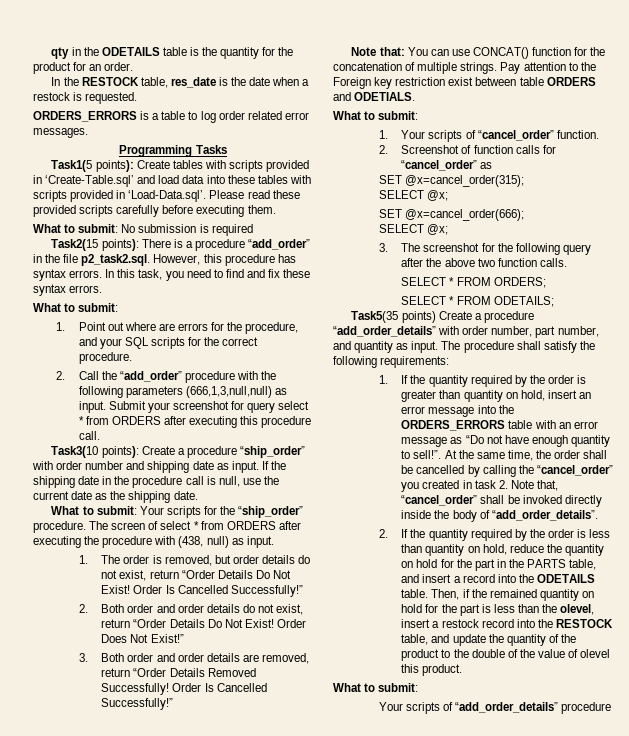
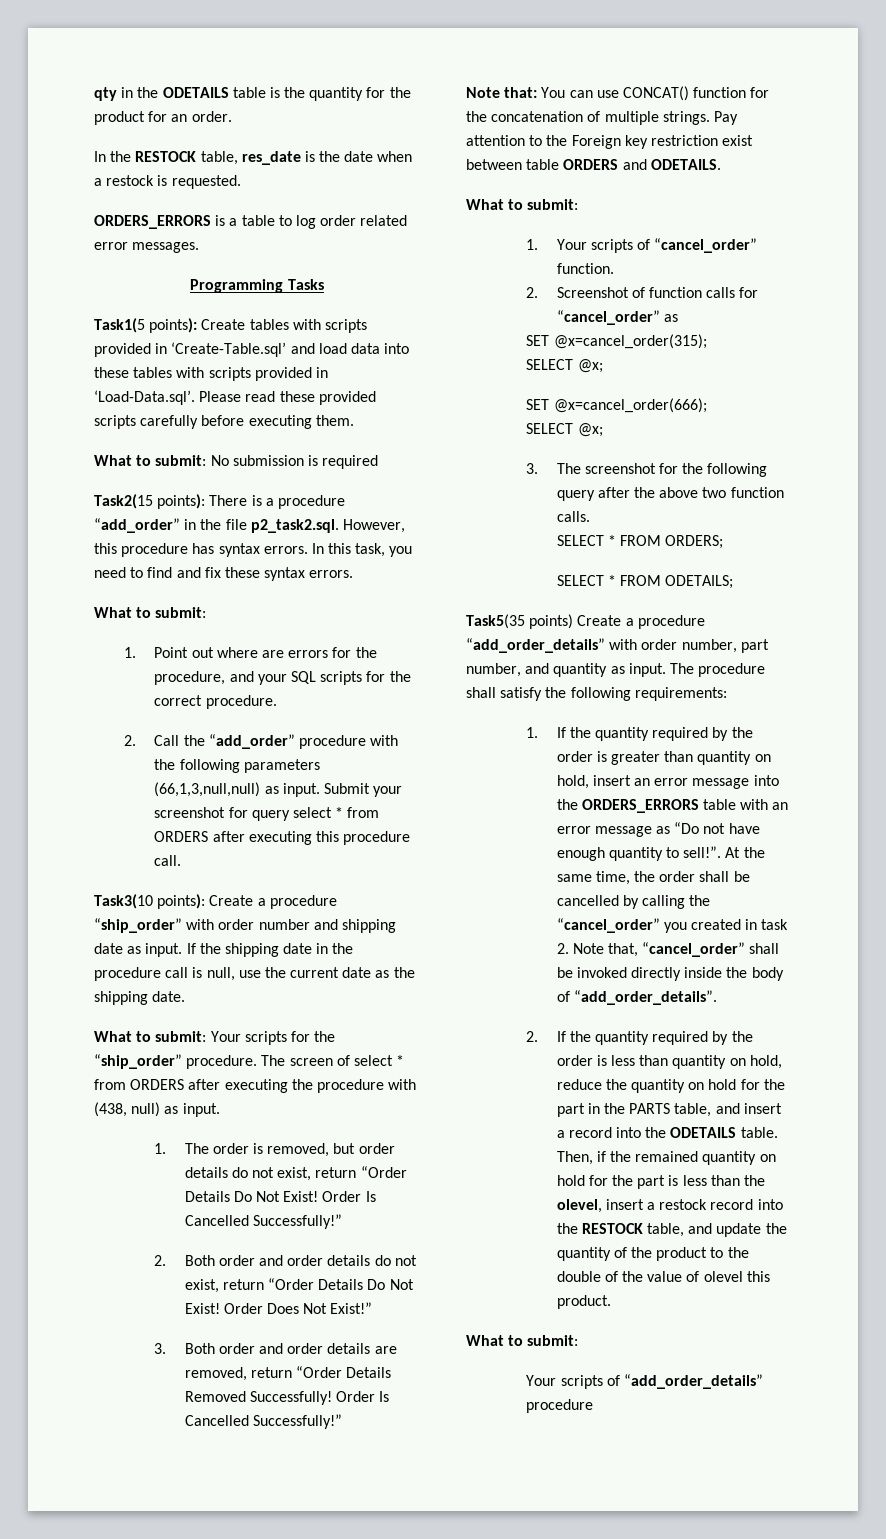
- 2. Call the “add_order” procedure with the following parameters (666,1,3,null,null) as input.
+ 2. Call the “add_order” procedure with the following parameters (66,1,3,null,null) as input.
- Pay attention to the Foreign key restriction exist between table ORDERS and ODETIALS.
+ Pay attention to the Foreign key restriction exist between table ORDERS and ODETAILS.

